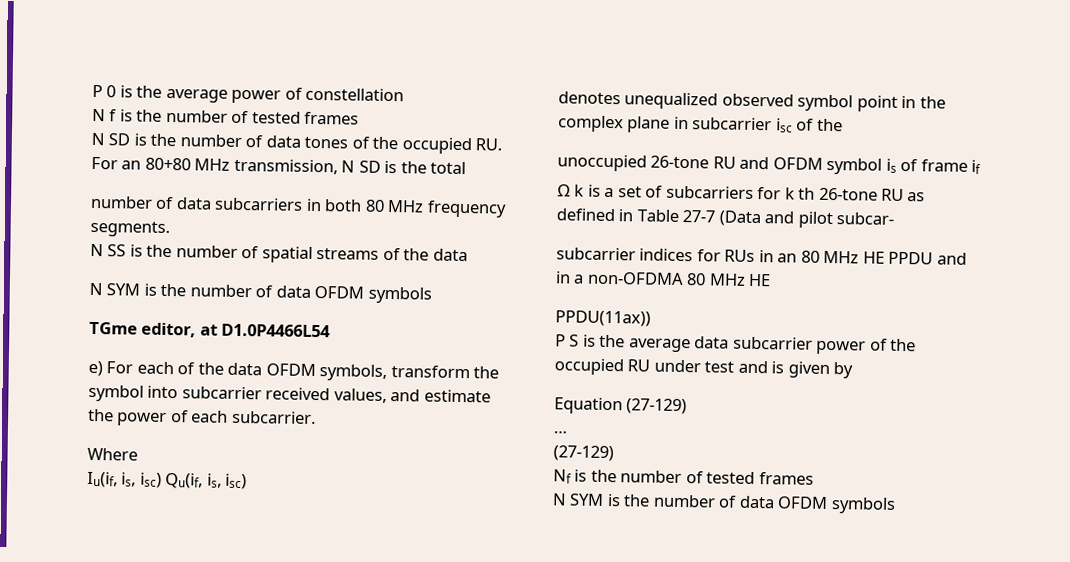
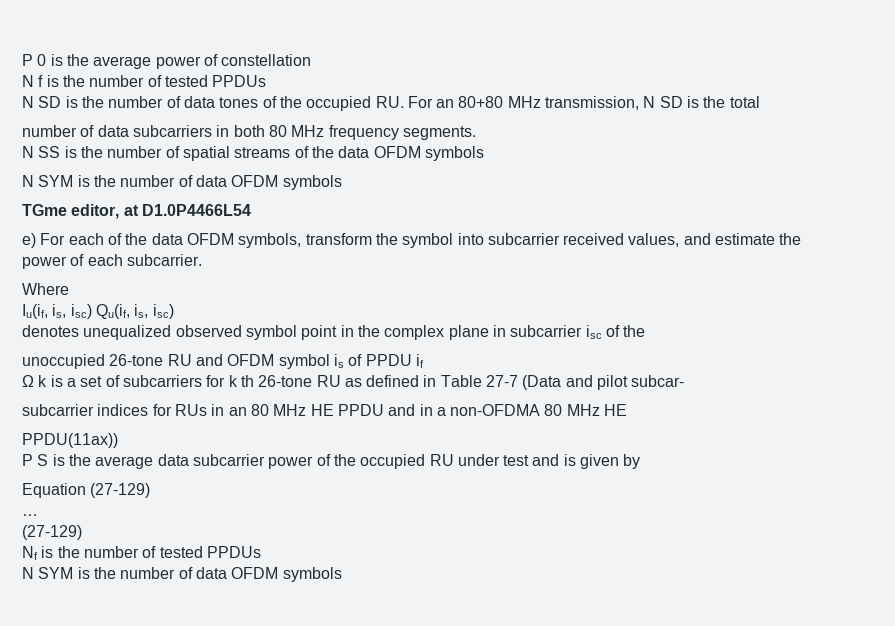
- N f is the number of tested frames
+ N f is the number of tested PPDUs
- N SS is the number of spatial streams of the data
+ N SS is the number of spatial streams of the data OFDM symbols
- unoccupied 26-tone RU and OFDM symbol is of frame if
+ unoccupied 26-tone RU and OFDM symbol is of PPDU if
- Nf is the number of tested frames
+ Nf is the number of tested PPDUs

